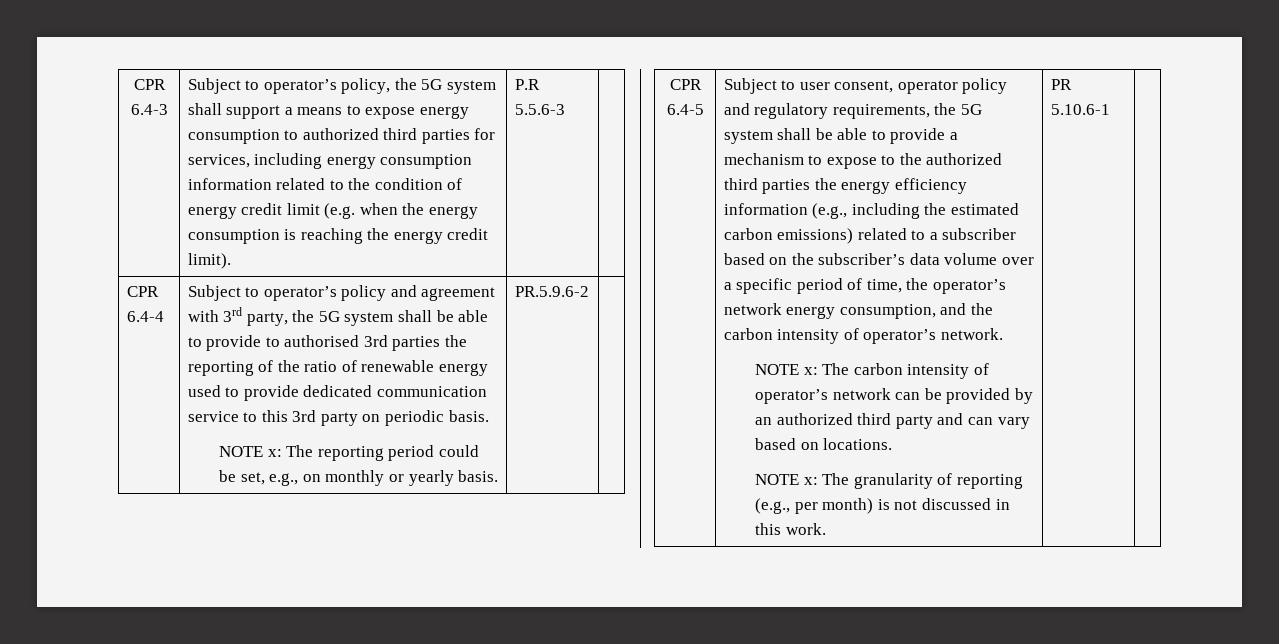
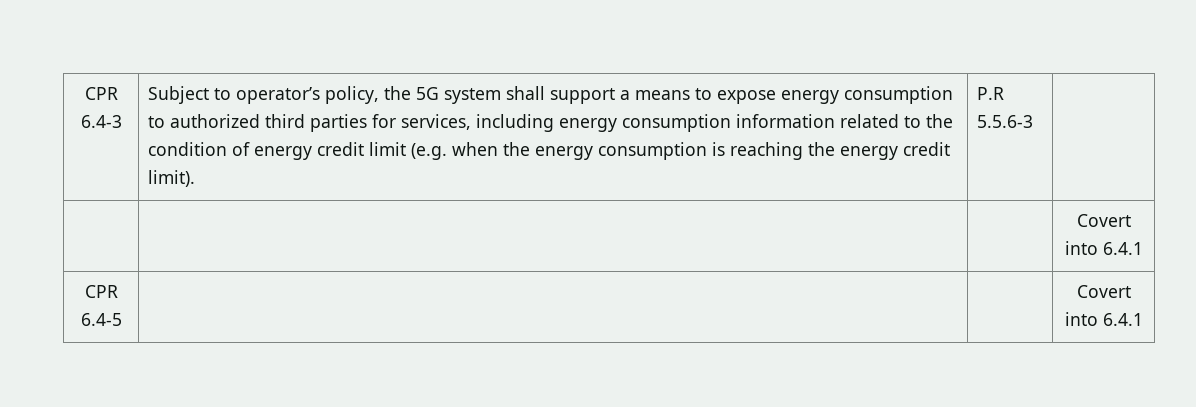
  P.R 5.5.6-3 |
- CPR 6.4-4 | Subject to operator’s policy and agreement with 3rd party, the 5G system shall be able to provide to authorised 3rd parties the reporting of the ratio of renewable energy used to provide dedicated communication service to this 3rd party on periodic basis.
- NOTE x: The reporting period could be set, e.g., on monthly or yearly basis. | PR.5.9.6-2 |
- CPR 6.4-5 | Subject to user consent, operator policy and regulatory requirements, the 5G system shall be able to provide a mechanism to expose to the authorized third parties the energy efficiency information (e.g., including the estimated carbon emissions) related to a subscriber based on the subscriber’s data volume over a specific period of time, the operator’s network energy consumption, and the carbon intensity of operator’s network.
- NOTE x: The carbon intensity of operator’s network can be provided by an authorized third party and can vary based on locations.
- NOTE x: The granularity of reporting (e.g., per month) is not discussed in this work. | PR 5.10.6-1
+ | | | Covert into 6.4.1
+ CPR 6.4-5 | | | Covert into 6.4.1

